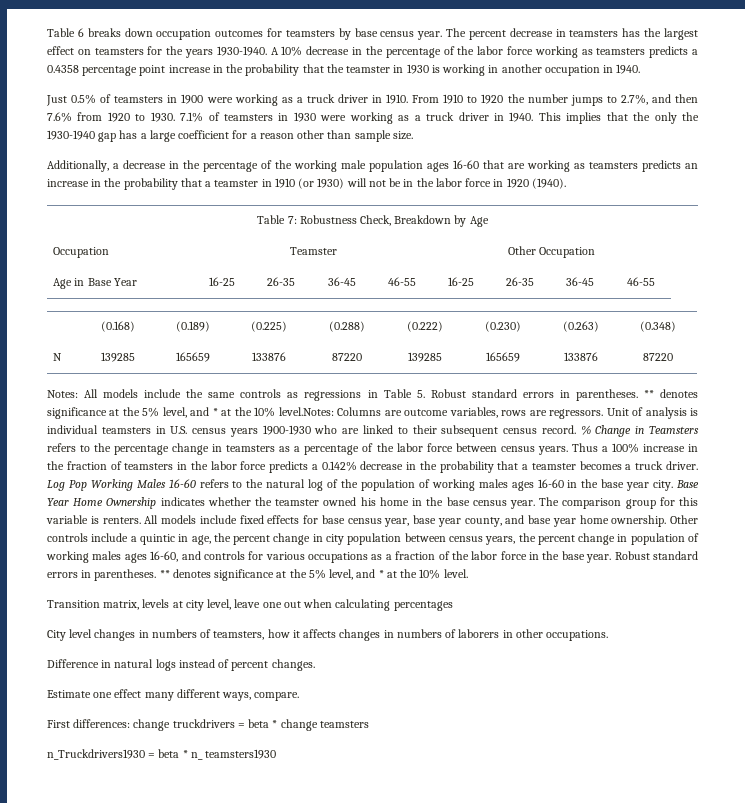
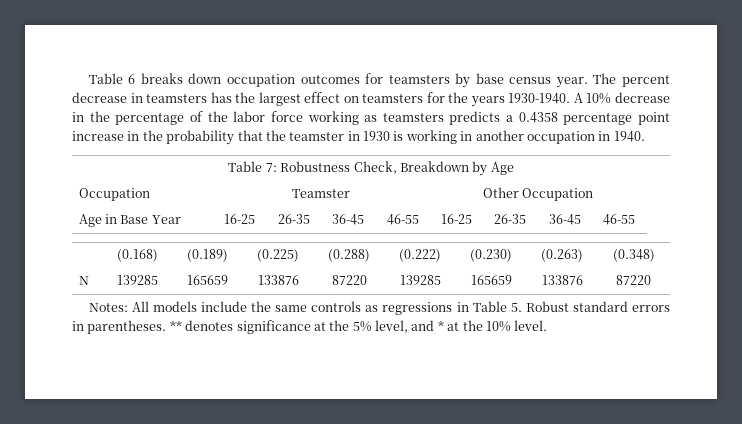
- Just 0.5% of teamsters in 1900 were working as a truck driver in 1910. From 1910 to 1920 the number jumps to 2.7%, and then 7.6% from 1920 to 1930. 7.1% of teamsters in 1930 were working as a truck driver in 1940. This implies that the only the 1930-1940 gap has a large coefficient for a reason other than sample size.
- Additionally, a decrease in the percentage of the working male population ages 16-60 that are working as teamsters predicts an increase in the probability that a teamster in 1910 (or 1930) will not be in the labor force in 1920 (1940).
- ** denotes significance at the 5% level, and * at the 10% level.Notes: Columns are outcome variables, rows are regressors. Unit of analysis is individual teamsters in U.S. census years 1900-1930 who are linked to their subsequent census record. % Change in Teamsters refers to the percentage change in teamsters as a percentage of the labor force between census years. Thus a 100% increase in the fraction of teamsters in the labor force predicts a 0.142% decrease in the probability that a teamster becomes a truck driver. Log Pop Working Males 16-60 refers to the natural log of the population of working males ages 16-60 in the base year city. Base Year Home Ownership indicates whether the teamster owned his home in the base census year. The comparison group for this variable is renters. All models include fixed effects for base census year, base year county, and base year home ownership. Other controls include a quintic in age, the percent change in city population between census years, the percent change in population of working males ages 16-60, and controls for various occupations as a fraction of the labor force in the base year. Robust standard errors in parentheses. ** denotes significance at the 5% level, and * at the 10% level.
- Transition matrix, levels at city level, leave one out when calculating percentages
- City level changes in numbers of teamsters, how it affects changes in numbers of laborers in other occupations.
- Difference in natural logs instead of percent changes.
- Estimate one effect many different ways, compare.
- First differences: change truckdrivers = beta * change teamsters
- n_Truckdrivers1930 = beta * n_ teamsters1930
+ ** denotes significance at the 5% level, and * at the 10% level.

